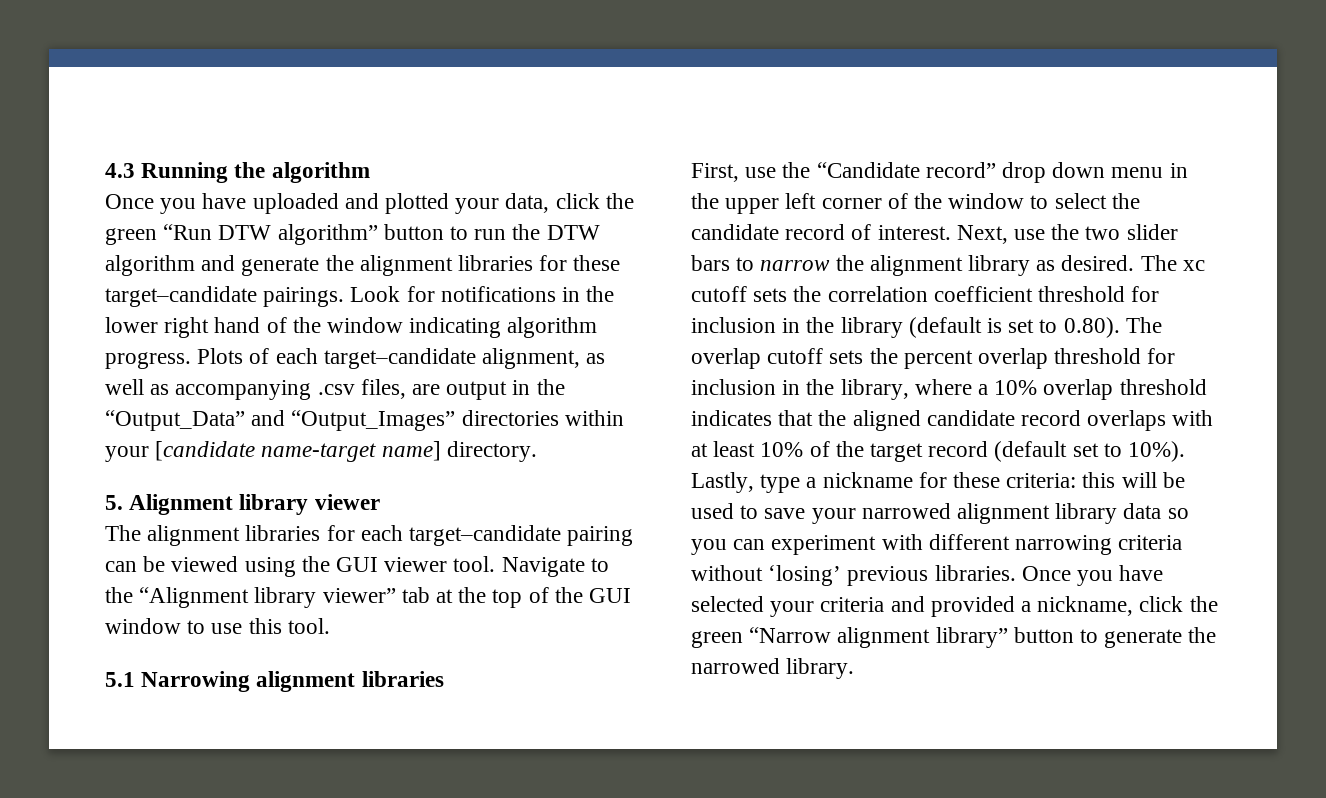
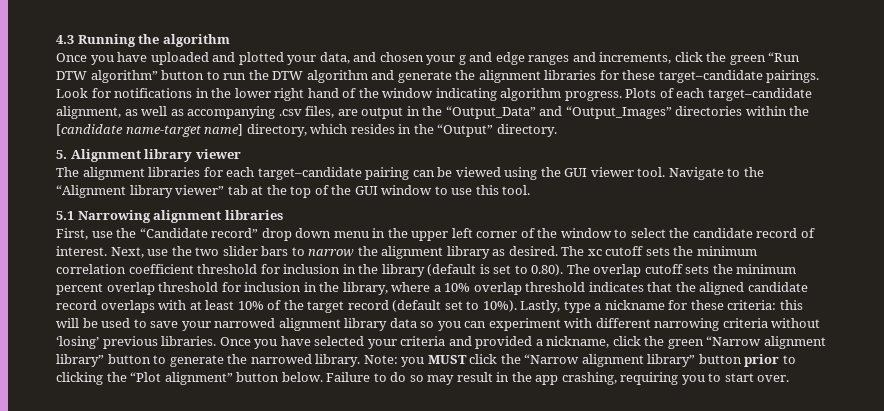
- Once you have uploaded and plotted your data, click the green “Run DTW algorithm” button to run the DTW algorithm and generate the alignment libraries for these target–candidate pairings.
+ Once you have uploaded and plotted your data, and chosen your g and edge ranges and increments, click the green “Run DTW algorithm” button to run the DTW algorithm and generate the alignment libraries for these target–candidate pairings.
- Plots of each target–candidate alignment, as well as accompanying .csv files, are output in the “Output_Data” and “Output_Images” directories within your [candidate name-target name] directory.
+ Plots of each target–candidate alignment, as well as accompanying .csv files, are output in the “Output_Data” and “Output_Images” directories within the [candidate name-target name] directory, which resides in the “Output” directory.
- The xc cutoff sets the correlation coefficient threshold for inclusion in the library (default is set to 0.80). The overlap cutoff sets the percent overlap threshold for inclusion in the library, where a 10% overlap threshold indicates that the aligned candidate record overlaps with at least 10% of the target record (default set to 10%).
+ The xc cutoff sets the minimum correlation coefficient threshold for inclusion in the library (default is set to 0.80). The overlap cutoff sets the minimum percent overlap threshold for inclusion in the library, where a 10% overlap threshold indicates that the aligned candidate record overlaps with at least 10% of the target record (default set to 10%).
+ Note: you MUST click the “Narrow alignment library” button prior to clicking the “Plot alignment” button below. Failure to do so may result in the app crashing, requiring you to start over.

